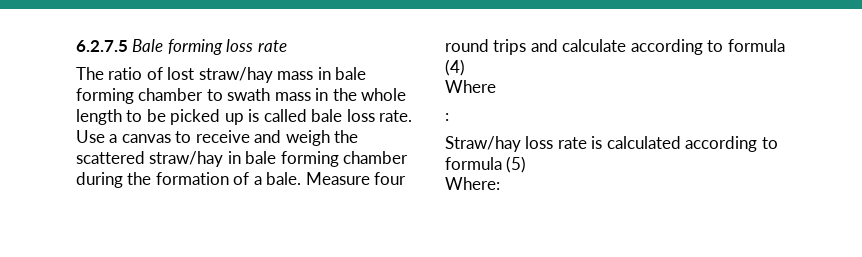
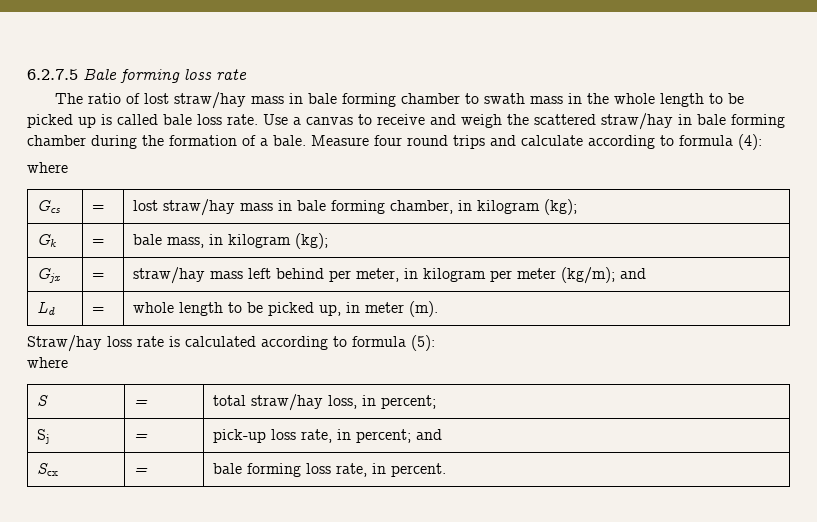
- Measure four round trips and calculate according to formula (4)
- Where
- :
+ Measure four round trips and calculate according to formula (4):
+ where
+ Gcs | = | lost straw/hay mass in bale forming chamber, in kilogram (kg);
+ Gk | = | bale mass, in kilogram (kg);
+ Gjx | = | straw/hay mass left behind per meter, in kilogram per meter (kg/m); and
+ Ld | = | whole length to be picked up, in meter (m).
- Straw/hay loss rate is calculated according to formula (5)
- Where:
+ Straw/hay loss rate is calculated according to formula (5):
+ where
+ S | = | total straw/hay loss, in percent;
+ Sj | = | pick-up loss rate, in percent; and
+ Scx | = | bale forming loss rate, in percent.

